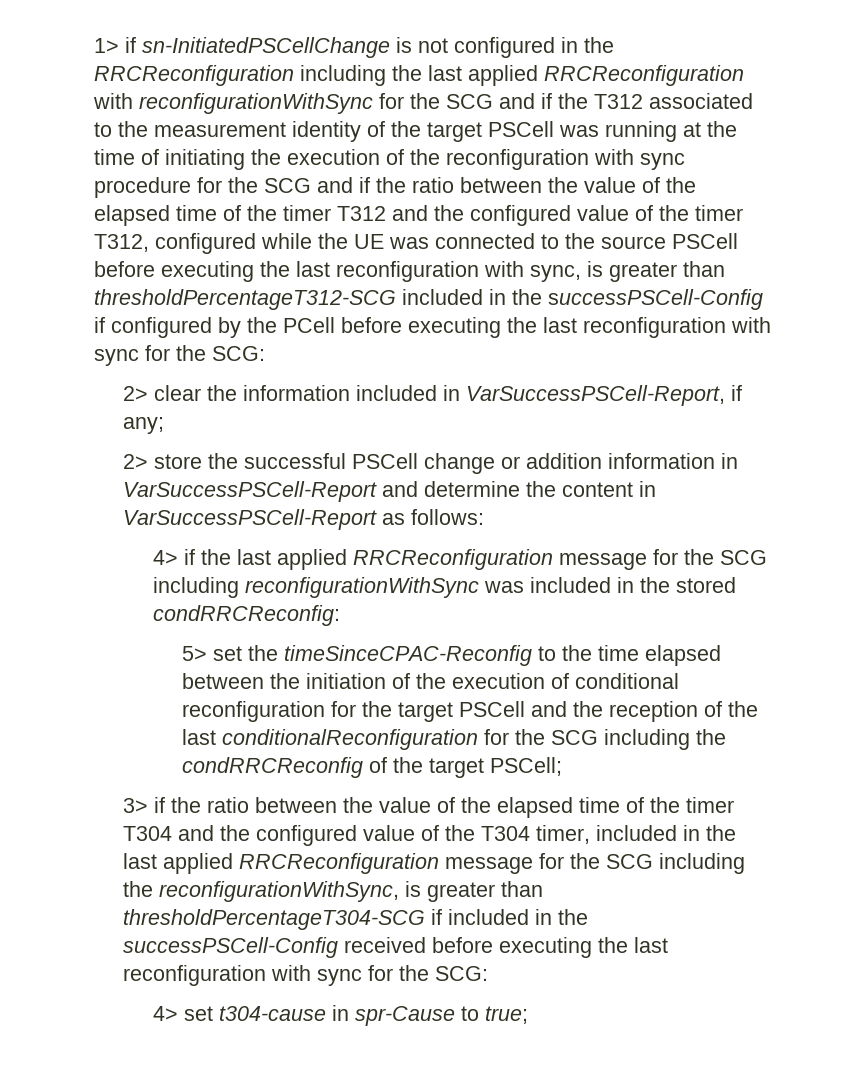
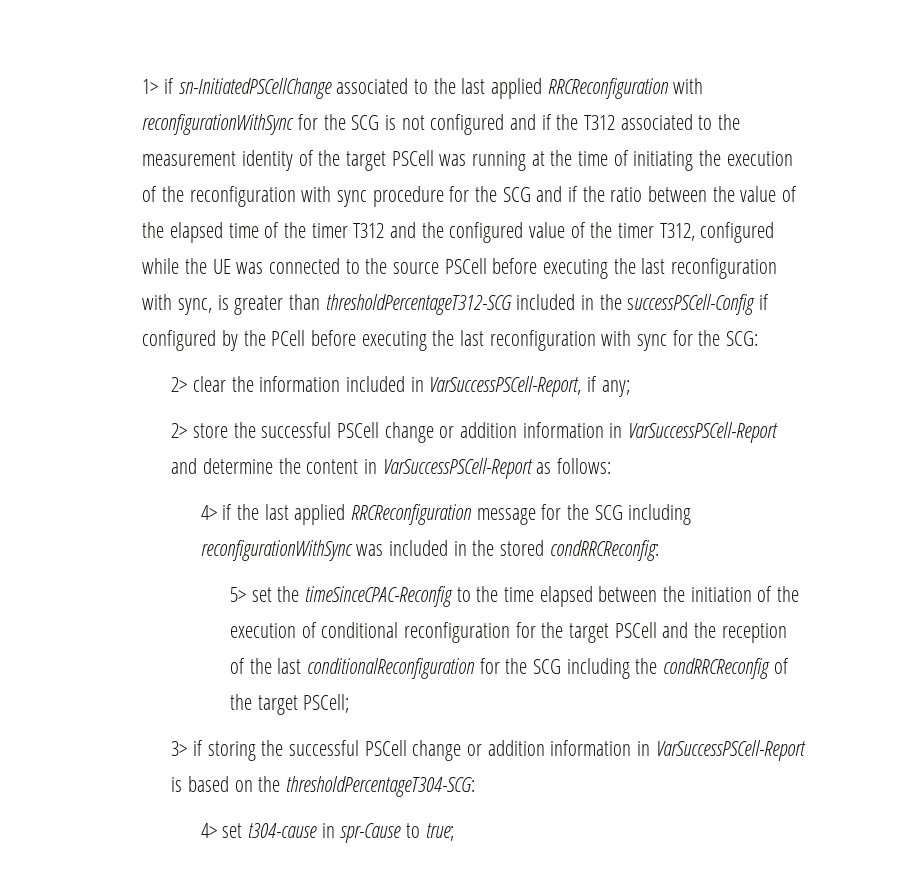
- 1> if sn-InitiatedPSCellChange is not configured in the RRCReconfiguration including the last applied RRCReconfiguration with reconfigurationWithSync for the SCG and if the T312 associated to the measurement identity of the target PSCell was running at the time of initiating the execution of the reconfiguration with sync procedure for the SCG and if the ratio between the value of the elapsed time of the timer T312 and the configured value of the timer T312, configured while the UE was connected to the source PSCell before executing the last reconfiguration with sync, is greater than thresholdPercentageT312-SCG included in the successPSCell-Config if configured by the PCell before executing the last reconfiguration with sync for the SCG:
+ 1> if sn-InitiatedPSCellChange associated to the last applied RRCReconfiguration with reconfigurationWithSync for the SCG is not configured and if the T312 associated to the measurement identity of the target PSCell was running at the time of initiating the execution of the reconfiguration with sync procedure for the SCG and if the ratio between the value of the elapsed time of the timer T312 and the configured value of the timer T312, configured while the UE was connected to the source PSCell before executing the last reconfiguration with sync, is greater than thresholdPercentageT312-SCG included in the successPSCell-Config if configured by the PCell before executing the last reconfiguration with sync for the SCG:
- 3> if the ratio between the value of the elapsed time of the timer T304 and the configured value of the T304 timer, included in the last applied RRCReconfiguration message for the SCG including the reconfigurationWithSync, is greater than thresholdPercentageT304-SCG if included in the successPSCell-Config received before executing the last reconfiguration with sync for the SCG:
+ 3> if storing the successful PSCell change or addition information in VarSuccessPSCell-Report is based on the thresholdPercentageT304-SCG:

